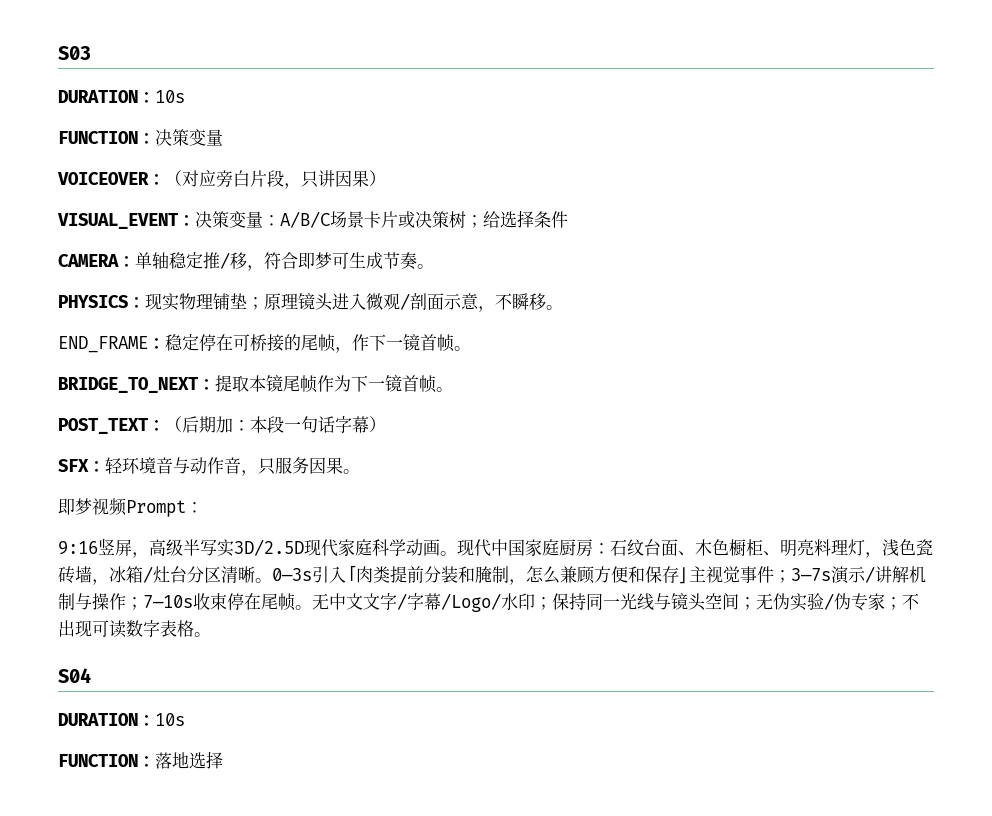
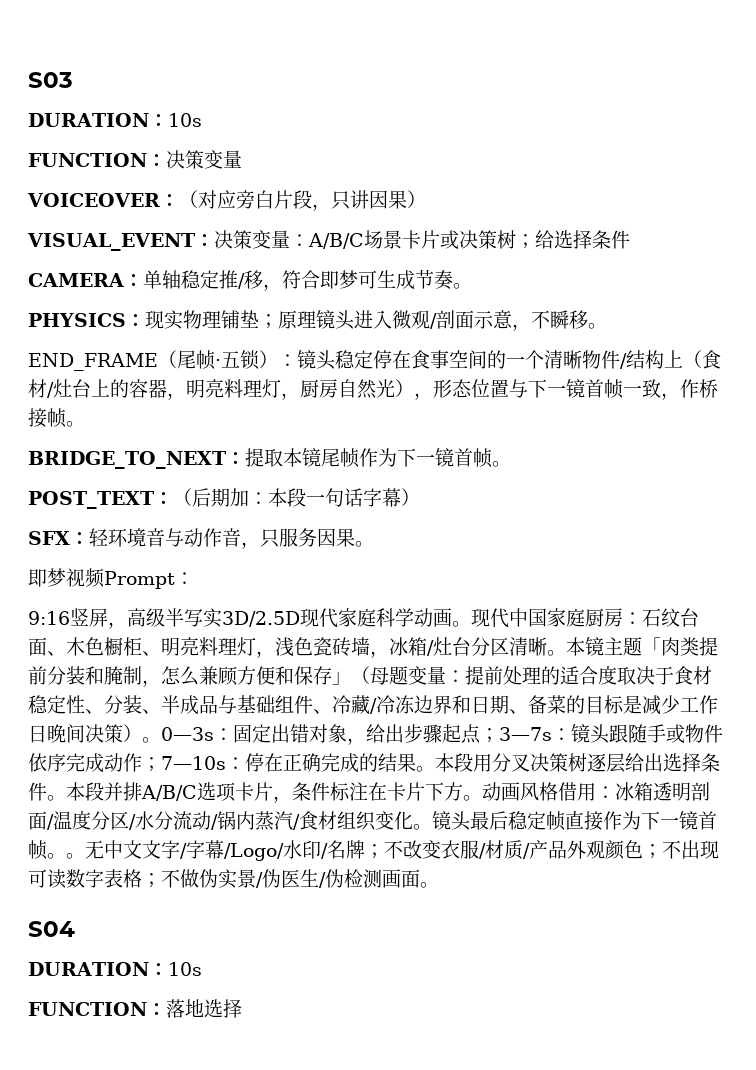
- END_FRAME：稳定停在可桥接的尾帧，作下一镜首帧。
+ END_FRAME（尾帧·五锁）：镜头稳定停在食事空间的一个清晰物件/结构上（食材/灶台上的容器，明亮料理灯，厨房自然光），形态位置与下一镜首帧一致，作桥接帧。
- 0—3s引入「肉类提前分装和腌制，怎么兼顾方便和保存」主视觉事件；3—7s演示/讲解机制与操作；7—10s收束停在尾帧。
+ 本镜主题「肉类提前分装和腌制，怎么兼顾方便和保存」（母题变量：提前处理的适合度取决于食材稳定性、分装、半成品与基础组件、冷藏/冷冻边界和日期、备菜的目标是减少工作日晚间决策）。0—3s：固定出错对象，给出步骤起点；3—7s：镜头跟随手或物件依序完成动作；7—10s：停在正确完成的结果。本段用分叉决策树逐层给出选择条件。本段并排A/B/C选项卡片，条件标注在卡片下方。动画风格借用：冰箱透明剖面/温度分区/水分流动/锅内蒸汽/食材组织变化。镜头最后稳定帧直接作为下一镜首帧。。
- 无中文文字/字幕/Logo/水印；保持同一光线与镜头空间；无伪实验/伪专家；不出现可读数字表格。
+ 无中文文字/字幕/Logo/水印/名牌；不改变衣服/材质/产品外观颜色；不出现可读数字表格；不做伪实景/伪医生/伪检测画面。

